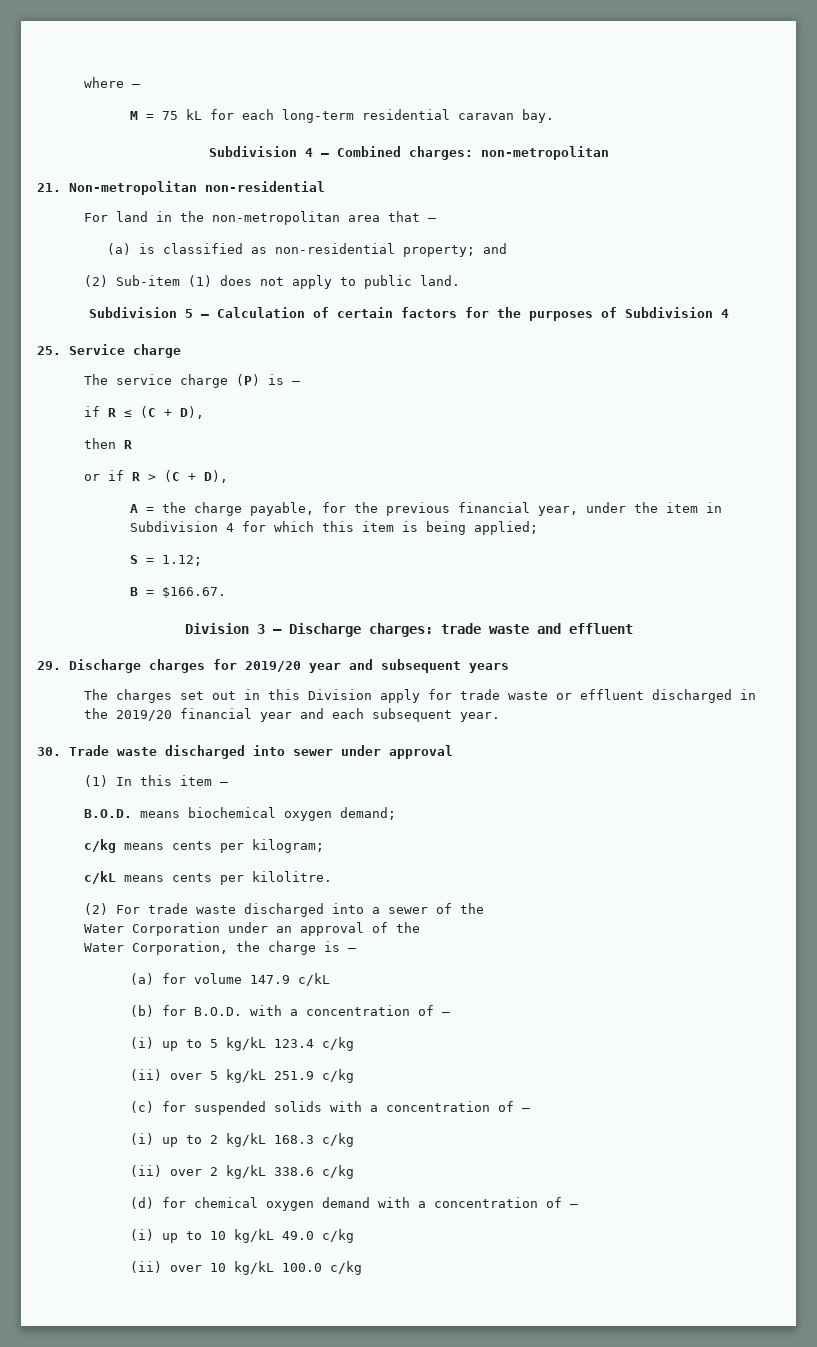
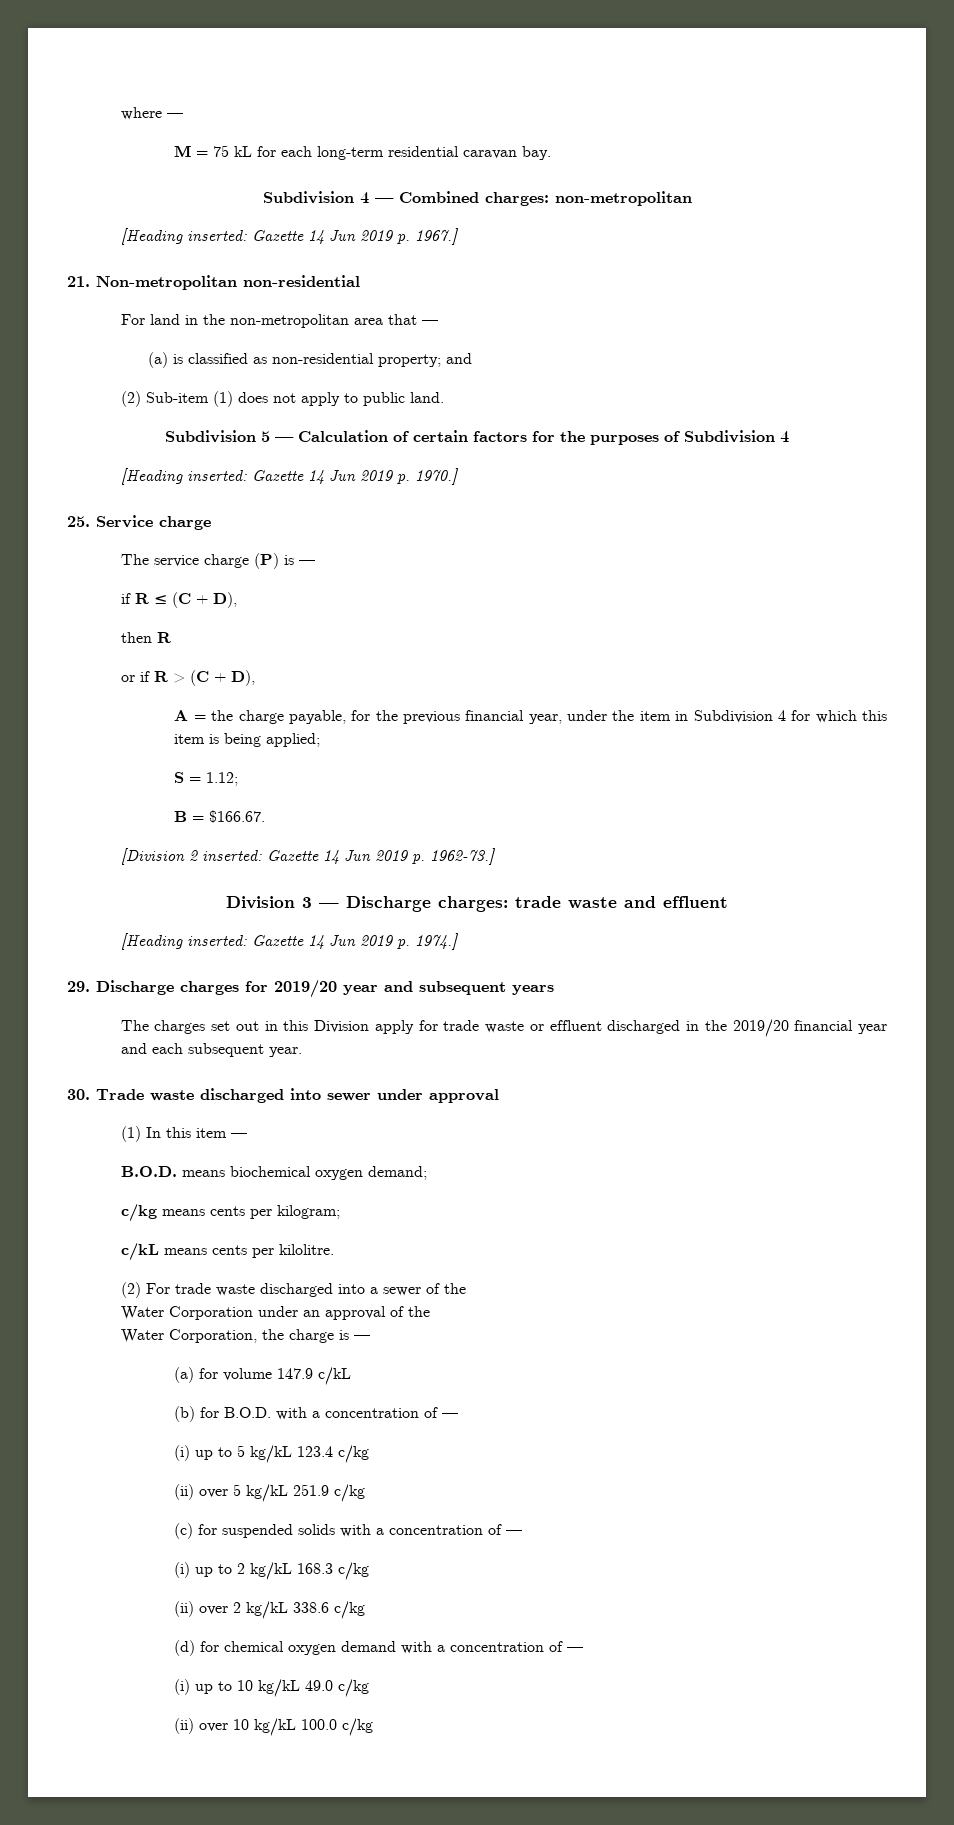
+ [Heading inserted: Gazette 14 Jun 2019 p. 1967.]
+ [Heading inserted: Gazette 14 Jun 2019 p. 1970.]
+ [Division 2 inserted: Gazette 14 Jun 2019 p. 1962-73.]
+ [Heading inserted: Gazette 14 Jun 2019 p. 1974.]

